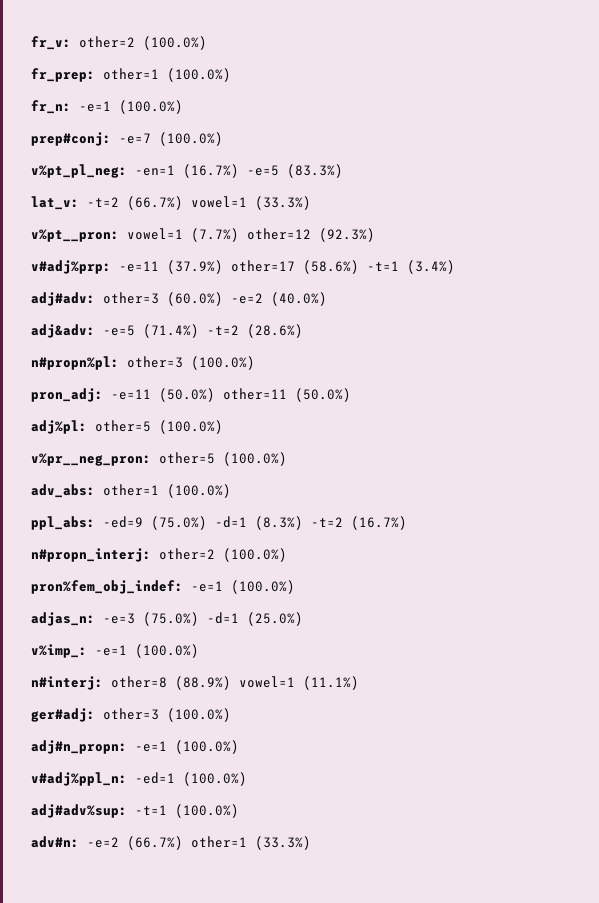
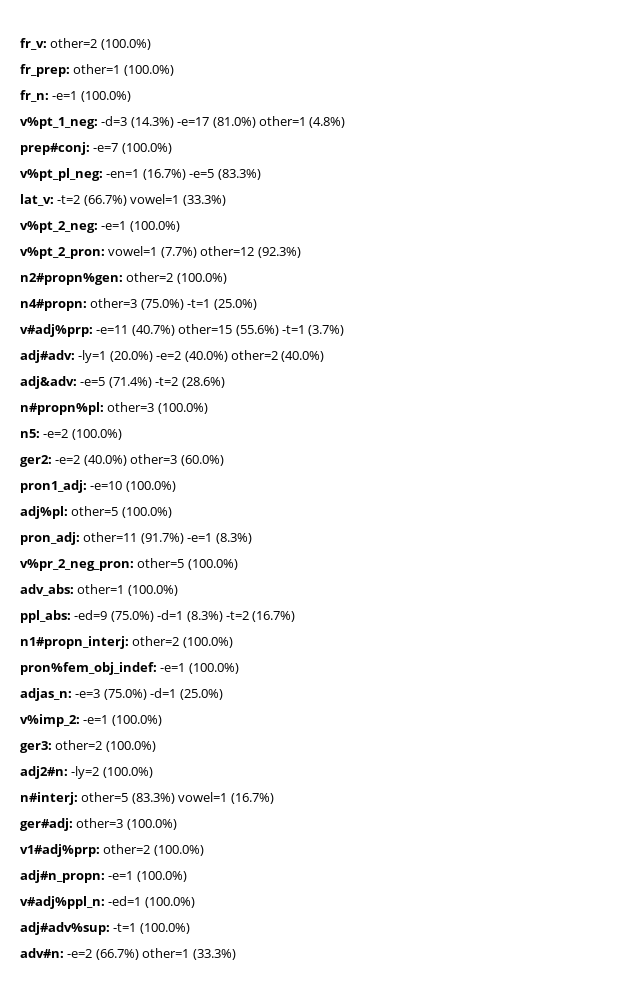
+ v%pt_1_neg: -d=3 (14.3%) -e=17 (81.0%) other=1 (4.8%)
- v%pt__pron: vowel=1 (7.7%) other=12 (92.3%)
+ v%pt_2_neg: -e=1 (100.0%)
+ v%pt_2_pron: vowel=1 (7.7%) other=12 (92.3%)
- v#adj%prp: -e=11 (37.9%) other=17 (58.6%) -t=1 (3.4%)
+ n2#propn%gen: other=2 (100.0%)
+ n4#propn: other=3 (75.0%) -t=1 (25.0%)
+ v#adj%prp: -e=11 (40.7%) other=15 (55.6%) -t=1 (3.7%)
- adj#adv: other=3 (60.0%) -e=2 (40.0%)
+ adj#adv: -ly=1 (20.0%) -e=2 (40.0%) other=2 (40.0%)
- pron_adj: -e=11 (50.0%) other=11 (50.0%)
+ n5: -e=2 (100.0%)
+ ger2: -e=2 (40.0%) other=3 (60.0%)
+ pron1_adj: -e=10 (100.0%)
  adj%pl: other=5 (100.0%)
- v%pr__neg_pron: other=5 (100.0%)
+ pron_adj: other=11 (91.7%) -e=1 (8.3%)
+ v%pr_2_neg_pron: other=5 (100.0%)
- n#propn_interj: other=2 (100.0%)
+ n1#propn_interj: other=2 (100.0%)
- v%imp_: -e=1 (100.0%)
- n#interj: other=8 (88.9%) vowel=1 (11.1%)
+ v%imp_2: -e=1 (100.0%)
+ ger3: other=2 (100.0%)
+ adj2#n: -ly=2 (100.0%)
+ n#interj: other=5 (83.3%) vowel=1 (16.7%)
+ v1#adj%prp: other=2 (100.0%)

